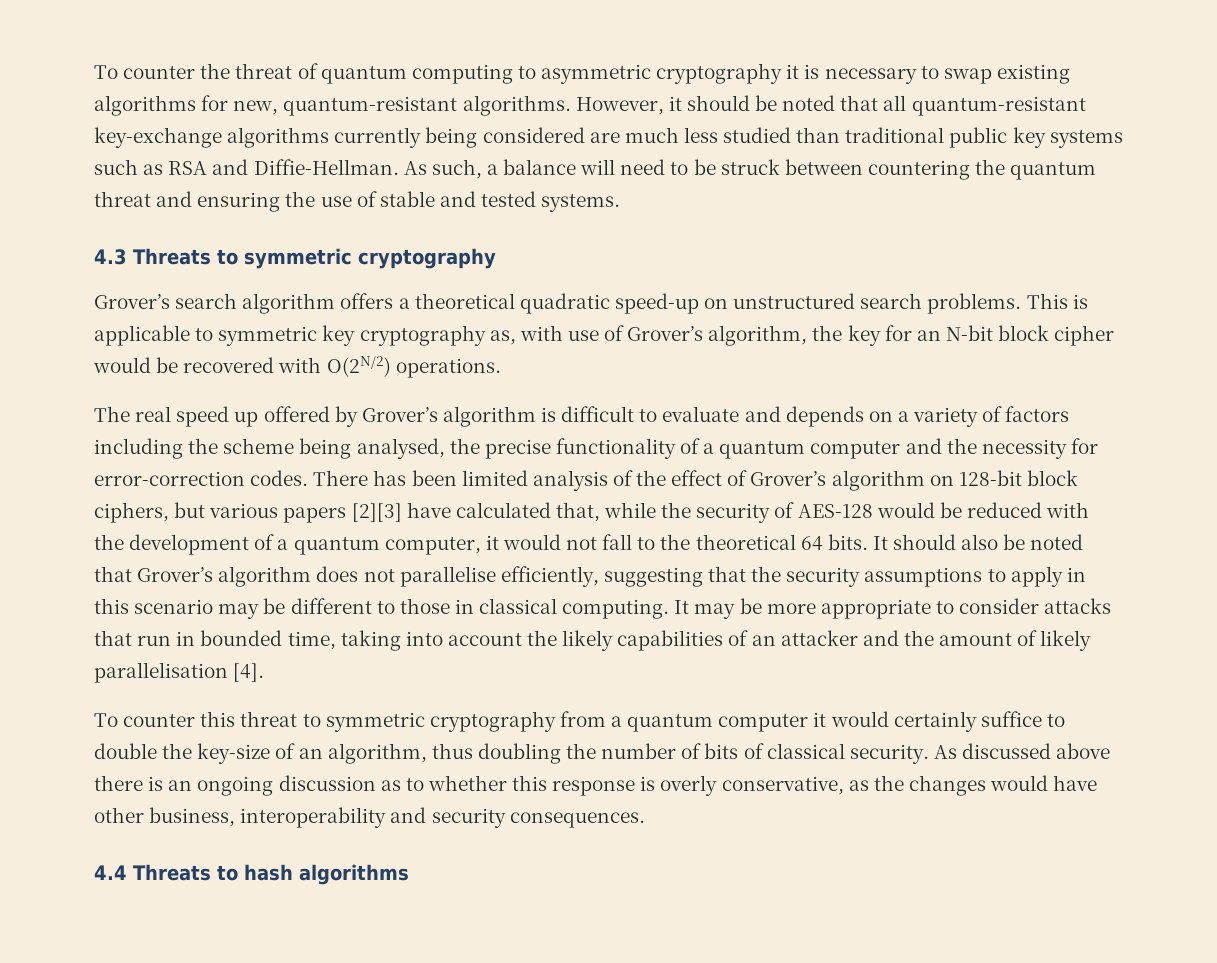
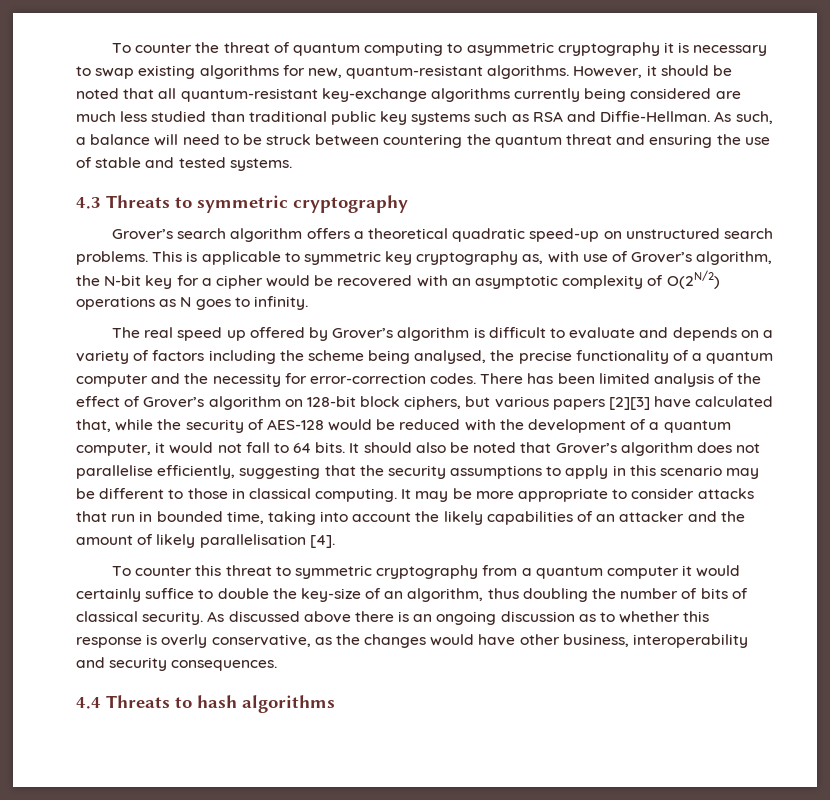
- This is applicable to symmetric key cryptography as, with use of Grover’s algorithm, the key for an N-bit block cipher would be recovered with O(2N/2) operations.
+ This is applicable to symmetric key cryptography as, with use of Grover’s algorithm, the N-bit key for a cipher would be recovered with an asymptotic complexity of O(2N/2) operations as N goes to infinity.
- There has been limited analysis of the effect of Grover’s algorithm on 128-bit block ciphers, but various papers [2][3] have calculated that, while the security of AES-128 would be reduced with the development of a quantum computer, it would not fall to the theoretical 64 bits.
+ There has been limited analysis of the effect of Grover’s algorithm on 128-bit block ciphers, but various papers [2][3] have calculated that, while the security of AES-128 would be reduced with the development of a quantum computer, it would not fall to 64 bits.

